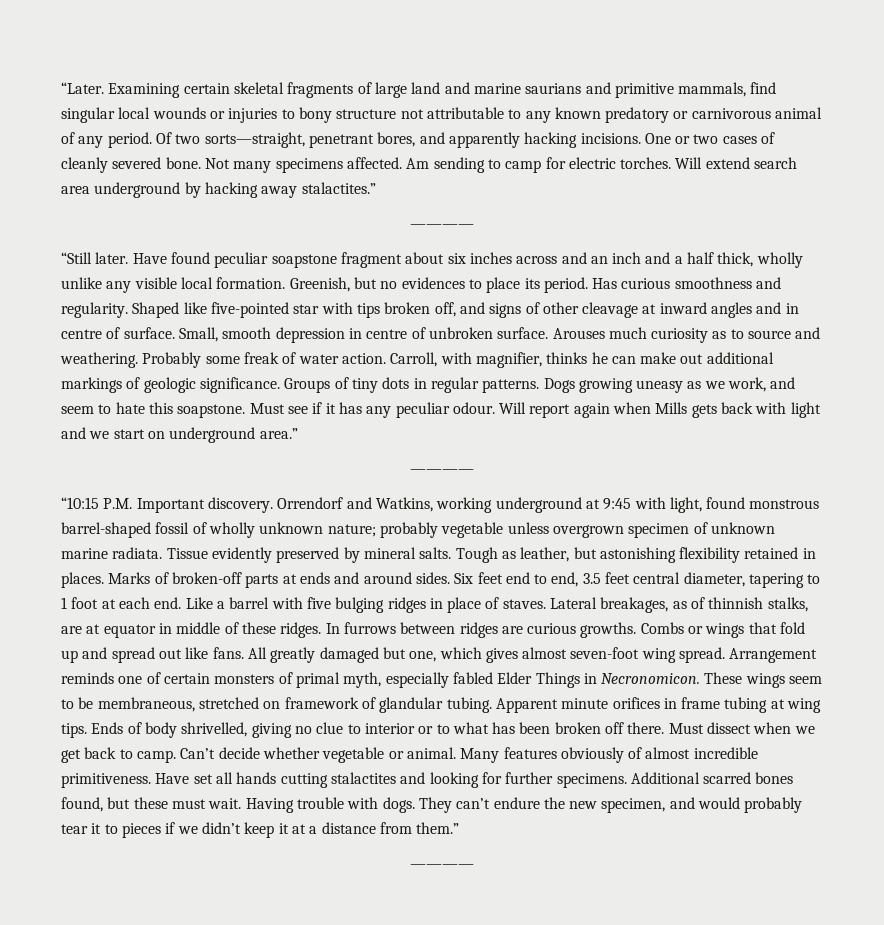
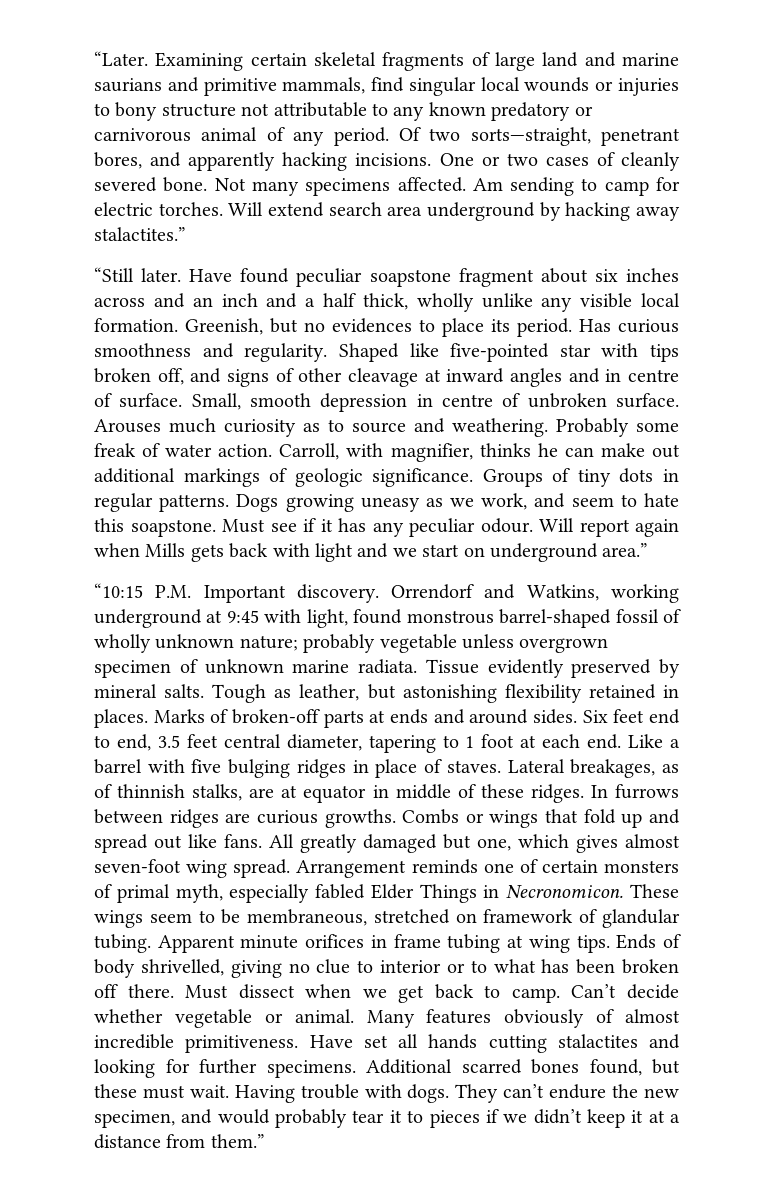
  Will extend search area underground by hacking away stalactites.”
- ————
  Will report again when Mills gets back with light and we start on underground area.”
- ————
  They can’t endure the new specimen, and would probably tear it to pieces if we didn’t keep it at a distance from them.”
- ————

